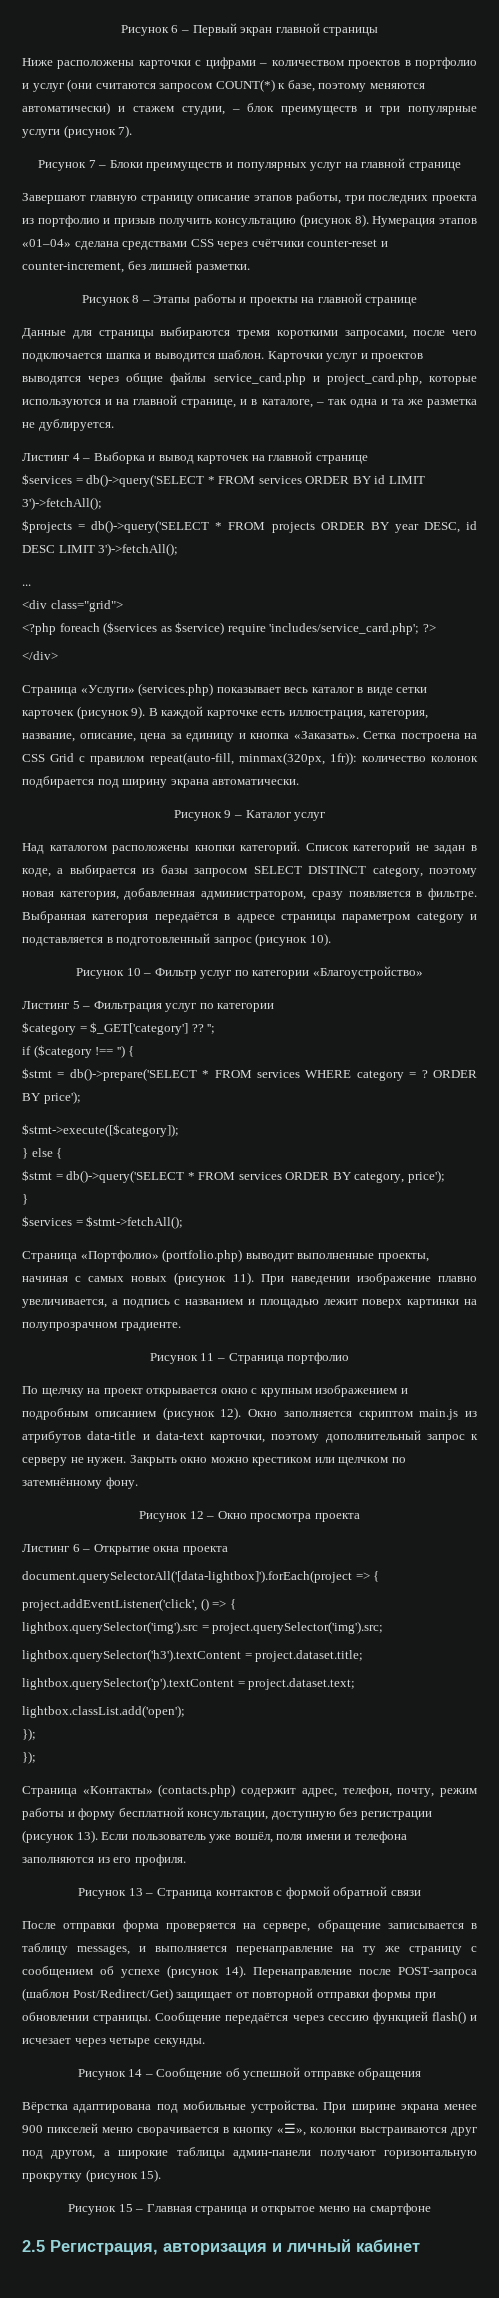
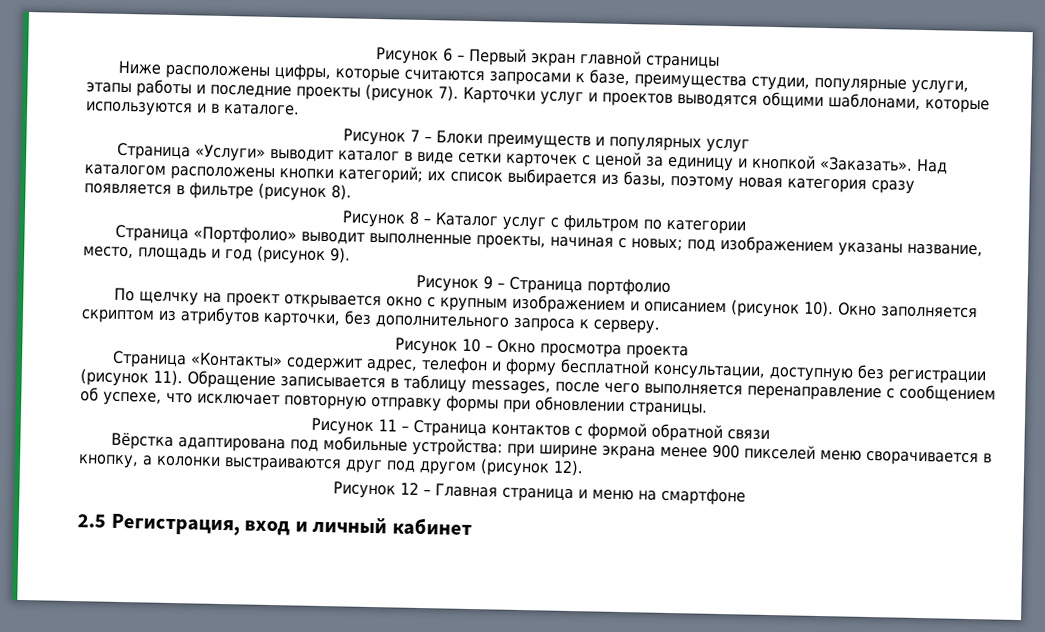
- Ниже расположены карточки с цифрами – количеством проектов в портфолио и услуг (они считаются запросом COUNT(*) к базе, поэтому меняются автоматически) и стажем студии, – блок преимуществ и три популярные услуги (рисунок 7).
+ Ниже расположены цифры, которые считаются запросами к базе, преимущества студии, популярные услуги, этапы работы и последние проекты (рисунок 7). Карточки услуг и проектов выводятся общими шаблонами, которые используются и в каталоге.
- Рисунок 7 – Блоки преимуществ и популярных услуг на главной странице
- Завершают главную страницу описание этапов работы, три последних проекта из портфолио и призыв получить консультацию (рисунок 8). Нумерация этапов «01–04» сделана средствами CSS через счётчики counter-reset и counter-increment, без лишней разметки.
- Рисунок 8 – Этапы работы и проекты на главной странице
- Данные для страницы выбираются тремя короткими запросами, после чего подключается шапка и выводится шаблон. Карточки услуг и проектов выводятся через общие файлы service_card.php и project_card.php, которые используются и на главной странице, и в каталоге, – так одна и та же разметка не дублируется.
- Листинг 4 – Выборка и вывод карточек на главной странице
- $services = db()->query('SELECT * FROM services ORDER BY id LIMIT 3')->fetchAll();
- $projects = db()->query('SELECT * FROM projects ORDER BY year DESC, id DESC LIMIT 3')->fetchAll();
- ...
- <div class="grid">
- <?php foreach ($services as $service) require 'includes/service_card.php'; ?>
- </div>
+ Рисунок 7 – Блоки преимуществ и популярных услуг
- Страница «Услуги» (services.php) показывает весь каталог в виде сетки карточек (рисунок 9). В каждой карточке есть иллюстрация, категория, название, описание, цена за единицу и кнопка «Заказать». Сетка построена на CSS Grid с правилом repeat(auto-fill, minmax(320px, 1fr)): количество колонок подбирается под ширину экрана автоматически.
- Рисунок 9 – Каталог услуг
- Над каталогом расположены кнопки категорий. Список категорий не задан в коде, а выбирается из базы запросом SELECT DISTINCT category, поэтому новая категория, добавленная администратором, сразу появляется в фильтре. Выбранная категория передаётся в адресе страницы параметром category и подставляется в подготовленный запрос (рисунок 10).
- Рисунок 10 – Фильтр услуг по категории «Благоустройство»
- Листинг 5 – Фильтрация услуг по категории
- $category = $_GET['category'] ?? '';
- if ($category !== '') {
- $stmt = db()->prepare('SELECT * FROM services WHERE category = ? ORDER BY price');
- $stmt->execute([$category]);
- } else {
- $stmt = db()->query('SELECT * FROM services ORDER BY category, price');
- }
- $services = $stmt->fetchAll();
+ Страница «Услуги» выводит каталог в виде сетки карточек с ценой за единицу и кнопкой «Заказать». Над каталогом расположены кнопки категорий; их список выбирается из базы, поэтому новая категория сразу появляется в фильтре (рисунок 8).
+ Рисунок 8 – Каталог услуг с фильтром по категории
- Страница «Портфолио» (portfolio.php) выводит выполненные проекты, начиная с самых новых (рисунок 11). При наведении изображение плавно увеличивается, а подпись с названием и площадью лежит поверх картинки на полупрозрачном градиенте.
- Рисунок 11 – Страница портфолио
+ Страница «Портфолио» выводит выполненные проекты, начиная с новых; под изображением указаны название, место, площадь и год (рисунок 9).
+ Рисунок 9 – Страница портфолио
- По щелчку на проект открывается окно с крупным изображением и подробным описанием (рисунок 12).
+ По щелчку на проект открывается окно с крупным изображением и описанием (рисунок 10).
- Окно заполняется скриптом main.js из атрибутов data-title и data-text карточки, поэтому дополнительный запрос к серверу не нужен. Закрыть окно можно крестиком или щелчком по затемнённому фону.
- Рисунок 12 – Окно просмотра проекта
+ Окно заполняется скриптом из атрибутов карточки, без дополнительного запроса к серверу.
+ Рисунок 10 – Окно просмотра проекта
- Листинг 6 – Открытие окна проекта
- document.querySelectorAll('[data-lightbox]').forEach(project => {
- project.addEventListener('click', () => {
- lightbox.querySelector('img').src = project.querySelector('img').src;
- lightbox.querySelector('h3').textContent = project.dataset.title;
- lightbox.querySelector('p').textContent = project.dataset.text;
- lightbox.classList.add('open');
- });
- });
- Страница «Контакты» (contacts.php) содержит адрес, телефон, почту, режим работы и форму бесплатной консультации, доступную без регистрации (рисунок 13). Если пользователь уже вошёл, поля имени и телефона заполняются из его профиля.
- Рисунок 13 – Страница контактов с формой обратной связи
+ Страница «Контакты» содержит адрес, телефон и форму бесплатной консультации, доступную без регистрации (рисунок 11). Обращение записывается в таблицу messages, после чего выполняется перенаправление с сообщением об успехе, что исключает повторную отправку формы при обновлении страницы.
+ Рисунок 11 – Страница контактов с формой обратной связи
- После отправки форма проверяется на сервере, обращение записывается в таблицу messages, и выполняется перенаправление на ту же страницу с сообщением об успехе (рисунок 14). Перенаправление после POST-запроса (шаблон Post/Redirect/Get) защищает от повторной отправки формы при обновлении страницы. Сообщение передаётся через сессию функцией flash() и исчезает через четыре секунды.
- Рисунок 14 – Сообщение об успешной отправке обращения
- Вёрстка адаптирована под мобильные устройства. При ширине экрана менее 900 пикселей меню сворачивается в кнопку «☰», колонки выстраиваются друг под другом, а широкие таблицы админ-панели получают горизонтальную прокрутку (рисунок 15).
- Рисунок 15 – Главная страница и открытое меню на смартфоне
+ Вёрстка адаптирована под мобильные устройства: при ширине экрана менее 900 пикселей меню сворачивается в кнопку, а колонки выстраиваются друг под другом (рисунок 12).
+ Рисунок 12 – Главная страница и меню на смартфоне
- 2.5 Регистрация, авторизация и личный кабинет
+ 2.5 Регистрация, вход и личный кабинет

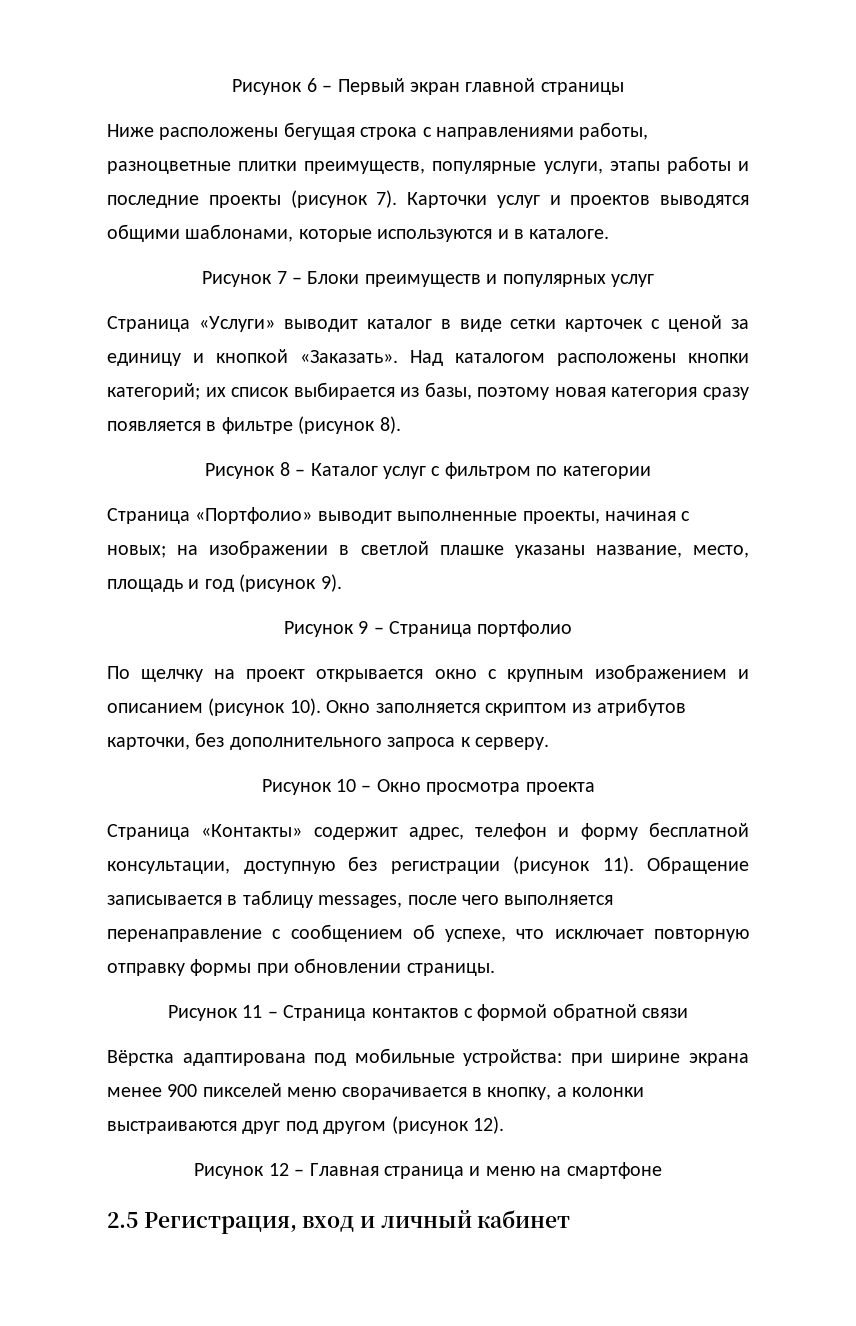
- Ниже расположены цифры, которые считаются запросами к базе, преимущества студии, популярные услуги, этапы работы и последние проекты (рисунок 7).
+ Ниже расположены бегущая строка с направлениями работы, разноцветные плитки преимуществ, популярные услуги, этапы работы и последние проекты (рисунок 7).
- Страница «Портфолио» выводит выполненные проекты, начиная с новых; под изображением указаны название, место, площадь и год (рисунок 9).
+ Страница «Портфолио» выводит выполненные проекты, начиная с новых; на изображении в светлой плашке указаны название, место, площадь и год (рисунок 9).

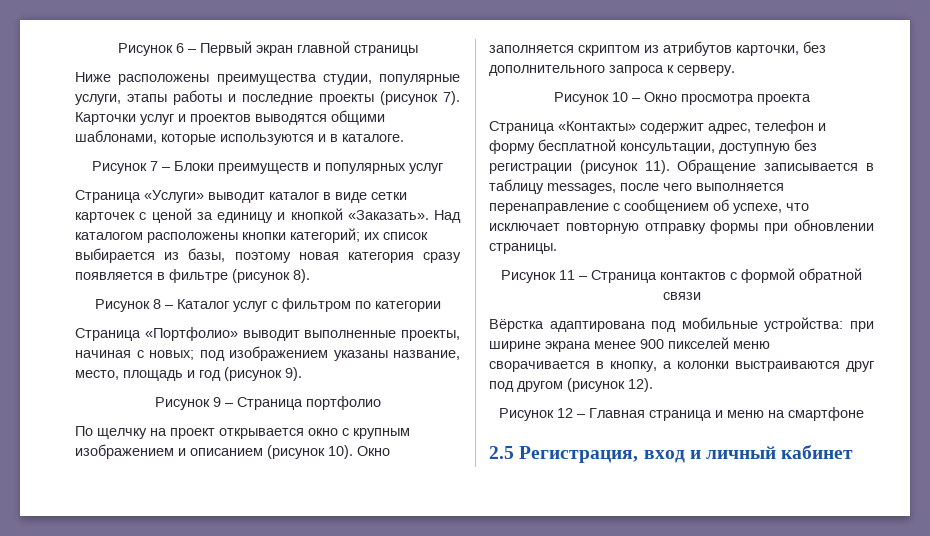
- Ниже расположены бегущая строка с направлениями работы, разноцветные плитки преимуществ, популярные услуги, этапы работы и последние проекты (рисунок 7).
+ Ниже расположены преимущества студии, популярные услуги, этапы работы и последние проекты (рисунок 7).
- Страница «Портфолио» выводит выполненные проекты, начиная с новых; на изображении в светлой плашке указаны название, место, площадь и год (рисунок 9).
+ Страница «Портфолио» выводит выполненные проекты, начиная с новых; под изображением указаны название, место, площадь и год (рисунок 9).

